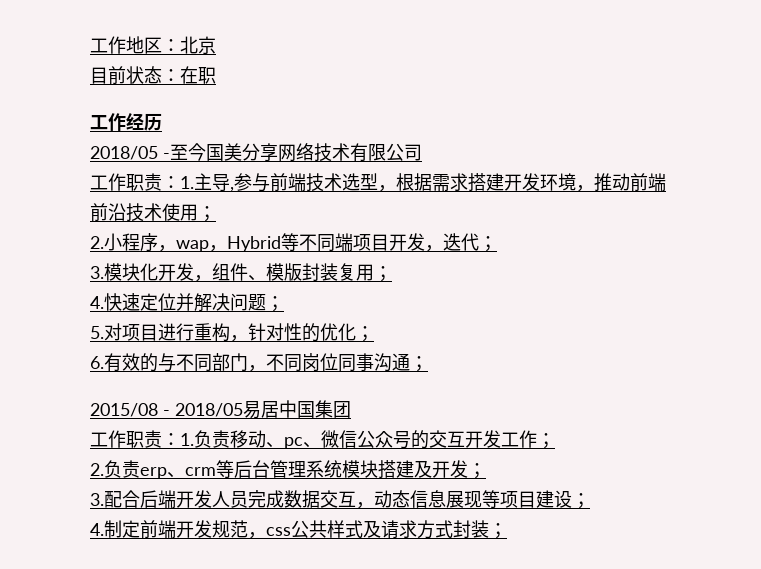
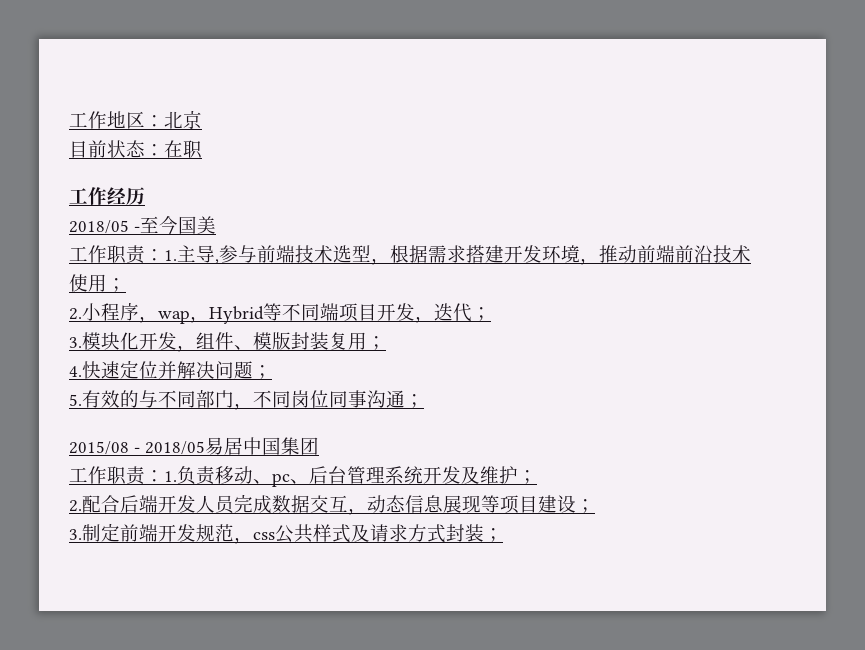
- 2018/05 -至今国美分享⽹络技术有限公司
+ 2018/05 -至今国美
- 5.对项目进行重构，针对性的优化；
- 6.有效的与不同部门，不同岗位同事沟通；
+ 5.有效的与不同部门，不同岗位同事沟通；
- 工作职责：1.负责移动、pc、微信公众号的交互开发工作；
- 2.负责erp、crm等后台管理系统模块搭建及开发；
- 3.配合后端开发人员完成数据交互，动态信息展现等项目建设；
+ 工作职责：1.负责移动、pc、后台管理系统开发及维护；
+ 2.配合后端开发人员完成数据交互，动态信息展现等项目建设；
- 4.制定前端开发规范，css公共样式及请求方式封装；
+ 3.制定前端开发规范，css公共样式及请求方式封装；

